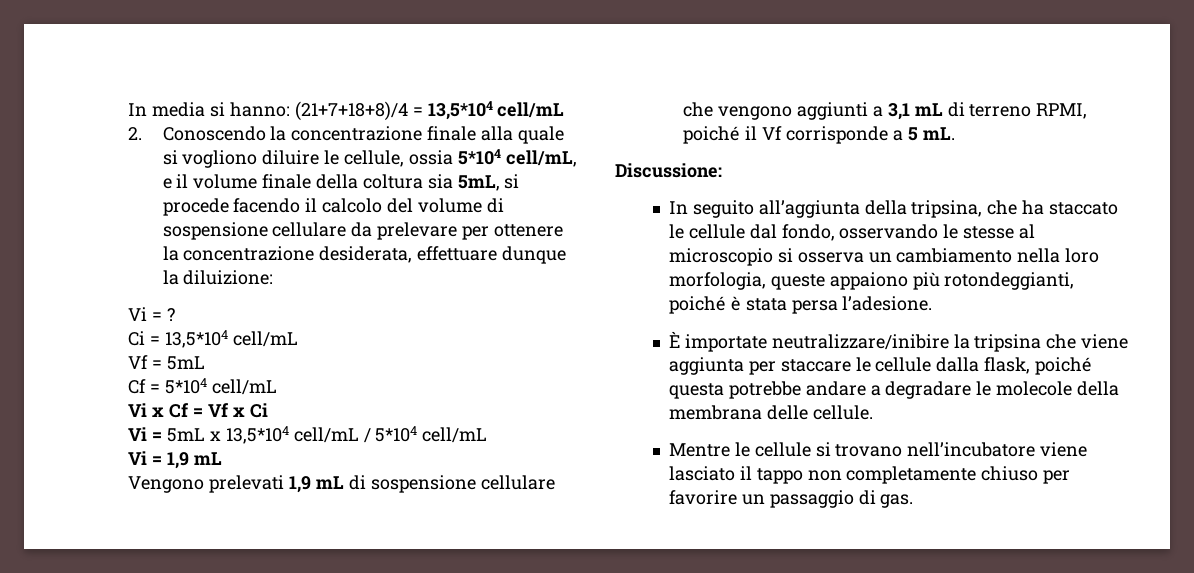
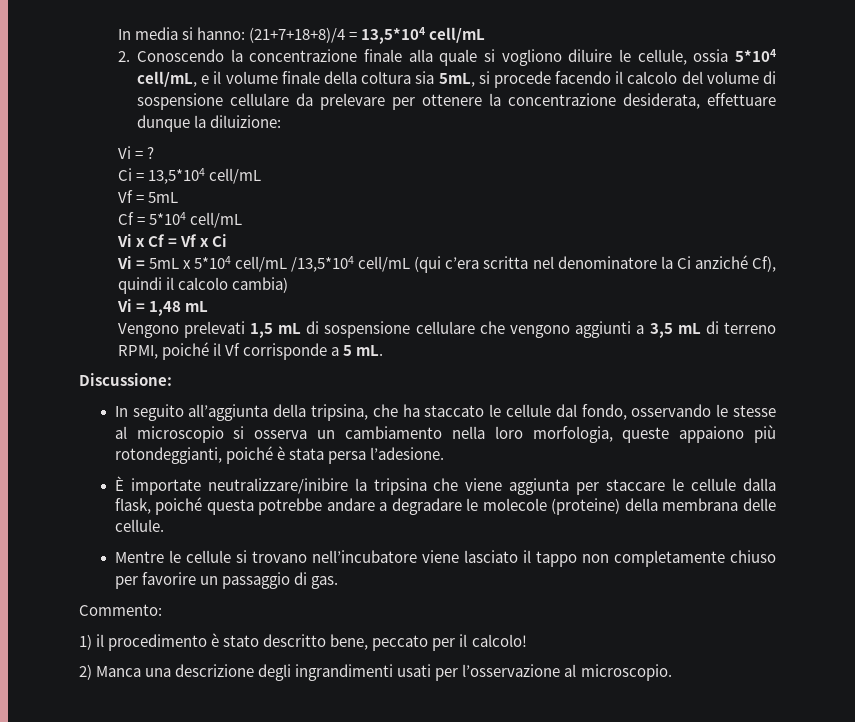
- Vi = 5mL x 13,5*104 cell/mL / 5*104 cell/mL
- Vi = 1,9 mL
+ Vi = 5mL x 5*104 cell/mL /13,5*104 cell/mL (qui c’era scritta nel denominatore la Ci anziché Cf), quindi il calcolo cambia)
+ Vi = 1,48 mL
- Vengono prelevati 1,9 mL di sospensione cellulare che vengono aggiunti a 3,1 mL di terreno RPMI, poiché il Vf corrisponde a 5 mL.
+ Vengono prelevati 1,5 mL di sospensione cellulare che vengono aggiunti a 3,5 mL di terreno RPMI, poiché il Vf corrisponde a 5 mL.
- È importate neutralizzare/inibire la tripsina che viene aggiunta per staccare le cellule dalla flask, poiché questa potrebbe andare a degradare le molecole della membrana delle cellule.
+ È importate neutralizzare/inibire la tripsina che viene aggiunta per staccare le cellule dalla flask, poiché questa potrebbe andare a degradare le molecole (proteine) della membrana delle cellule.
+ Commento:
+ 1) il procedimento è stato descritto bene, peccato per il calcolo!
+ 2) Manca una descrizione degli ingrandimenti usati per l’osservazione al microscopio.

